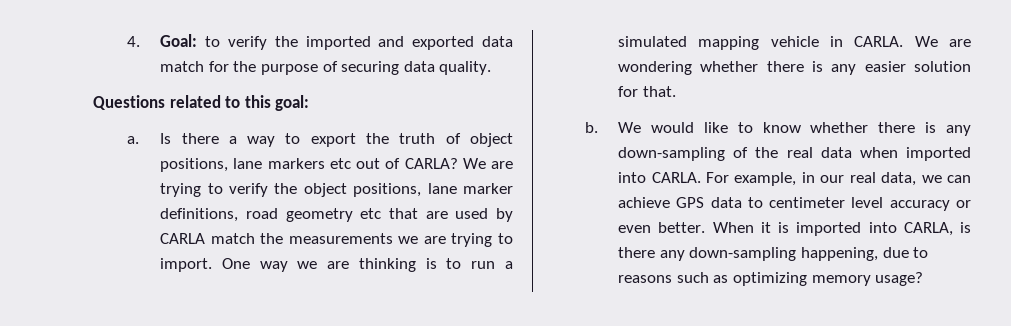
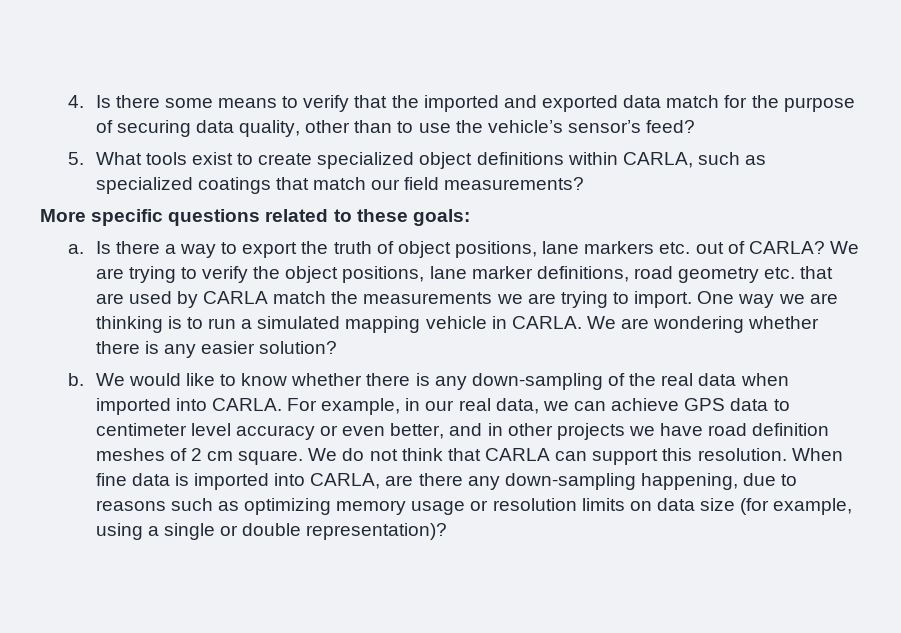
- 4. Goal: to verify the imported and exported data match for the purpose of securing data quality.
- Questions related to this goal:
+ 4. Is there some means to verify that the imported and exported data match for the purpose of securing data quality, other than to use the vehicle’s sensor’s feed?
+ 5. What tools exist to create specialized object definitions within CARLA, such as specialized coatings that match our field measurements?
+ More specific questions related to these goals:
- Is there a way to export the truth of object positions, lane markers etc out of CARLA?
+ Is there a way to export the truth of object positions, lane markers etc. out of CARLA?
- We are trying to verify the object positions, lane marker definitions, road geometry etc that are used by CARLA match the measurements we are trying to import.
+ We are trying to verify the object positions, lane marker definitions, road geometry etc. that are used by CARLA match the measurements we are trying to import.
- We are wondering whether there is any easier solution for that.
+ We are wondering whether there is any easier solution?
- For example, in our real data, we can achieve GPS data to centimeter level accuracy or even better. When it is imported into CARLA, is there any down-sampling happening, due to reasons such as optimizing memory usage?
+ For example, in our real data, we can achieve GPS data to centimeter level accuracy or even better, and in other projects we have road definition meshes of 2 cm square. We do not think that CARLA can support this resolution. When fine data is imported into CARLA, are there any down-sampling happening, due to reasons such as optimizing memory usage or resolution limits on data size (for example, using a single or double representation)?

